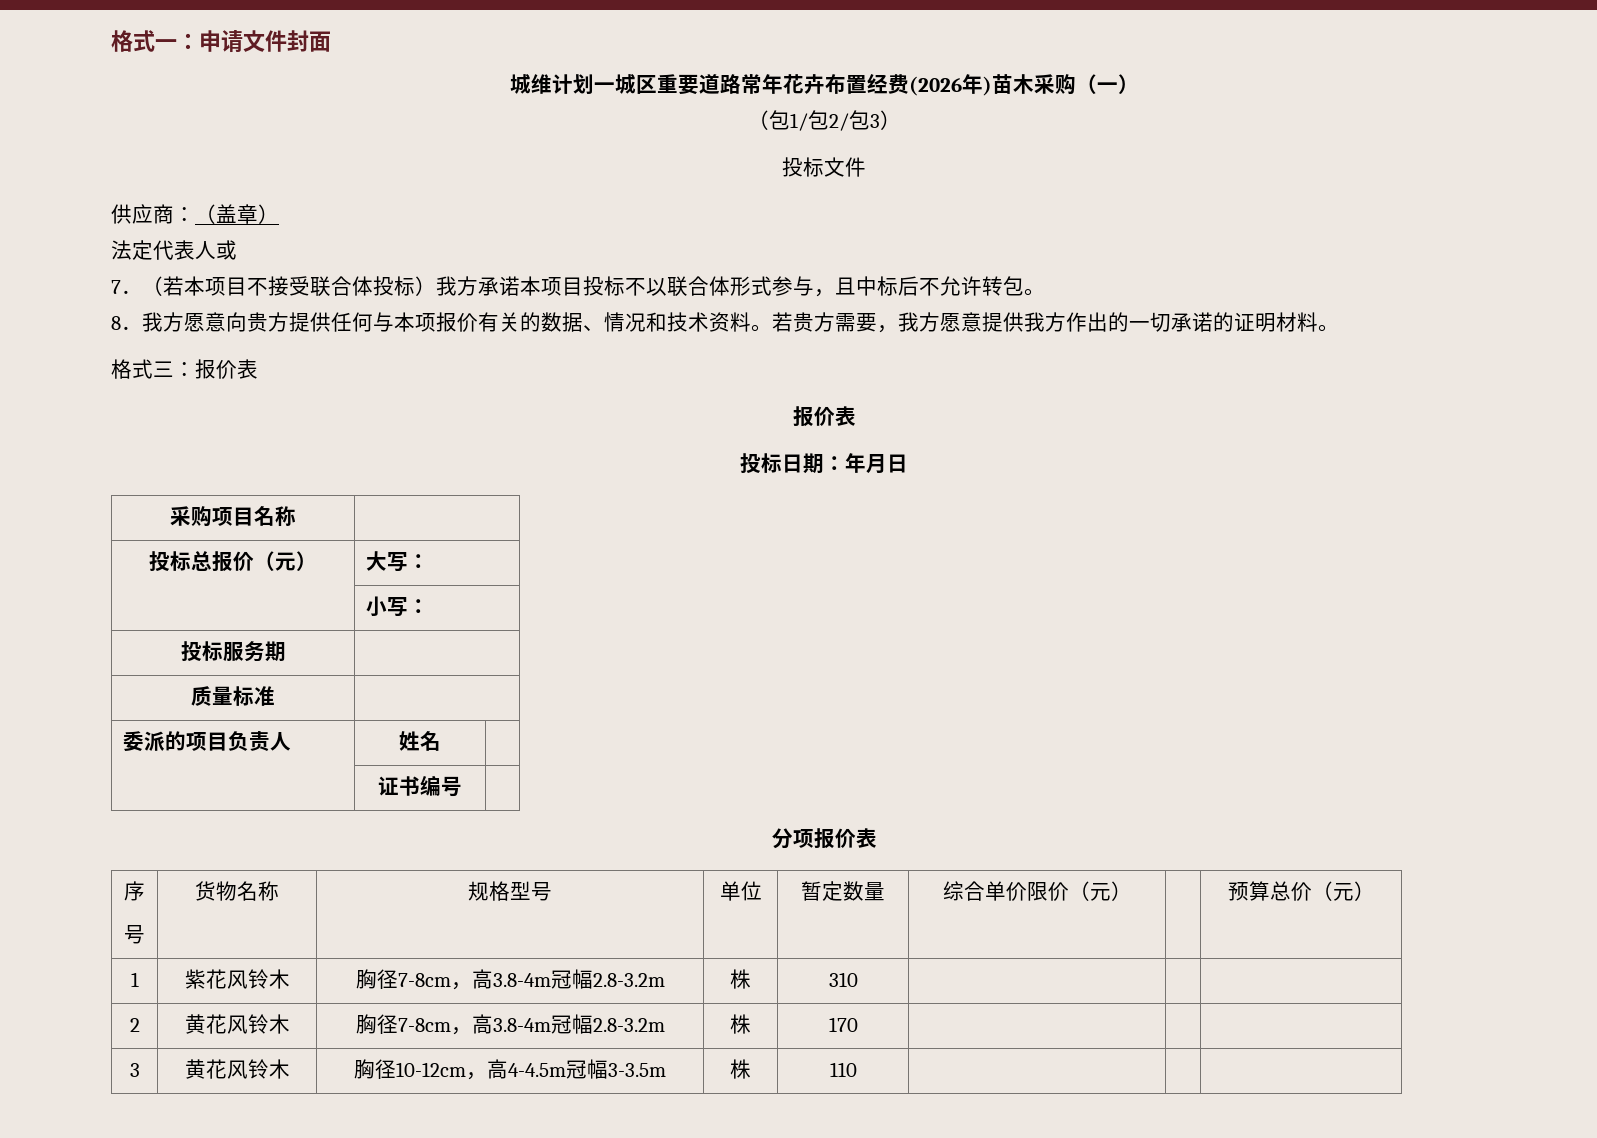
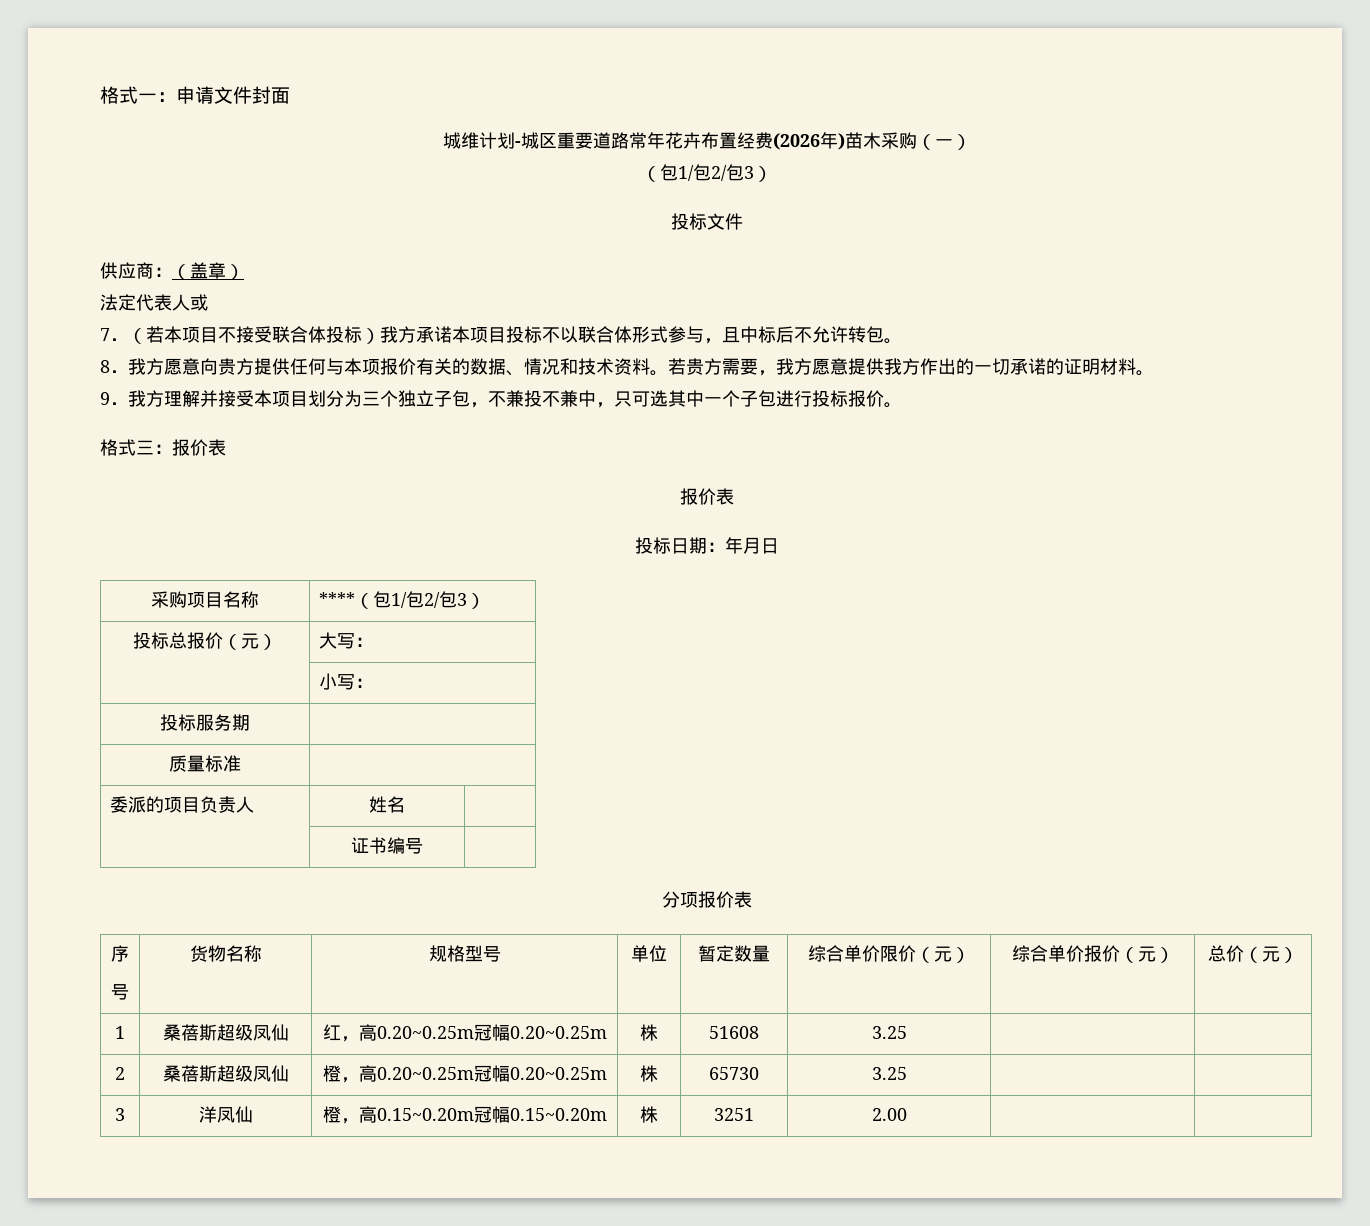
- 城维计划一城区重要道路常年花卉布置经费(2026年)苗木采购（一）
+ 城维计划-城区重要道路常年花卉布置经费(2026年)苗木采购（一）
+ 9．我方理解并接受本项目划分为三个独立子包，不兼投不兼中，只可选其中一个子包进行投标报价。
- 采购项目名称 |
+ 采购项目名称 | ****（包1/包2/包3）
  序
- 号 | 货物名称 | 规格型号 | 单位 | 暂定数量 | 综合单价限价（元） | | 预算总价（元）
+ 号 | 货物名称 | 规格型号 | 单位 | 暂定数量 | 综合单价限价（元） | 综合单价报价（元） | 总价（元）
- 1 | 紫花风铃木 | 胸径7-8cm，高3.8-4m冠幅2.8-3.2m | 株 | 310 | | |
+ 1 | 桑蓓斯超级凤仙 | 红，高0.20~0.25m冠幅0.20~0.25m | 株 | 51608 | 3.25 | |
- 2 | 黄花风铃木 | 胸径7-8cm，高3.8-4m冠幅2.8-3.2m | 株 | 170 | | |
+ 2 | 桑蓓斯超级凤仙 | 橙，高0.20~0.25m冠幅0.20~0.25m | 株 | 65730 | 3.25 | |
- 3 | 黄花风铃木 | 胸径10-12cm，高4-4.5m冠幅3-3.5m | 株 | 110 | | |
+ 3 | 洋凤仙 | 橙，高0.15~0.20m冠幅0.15~0.20m | 株 | 3251 | 2.00 | |

